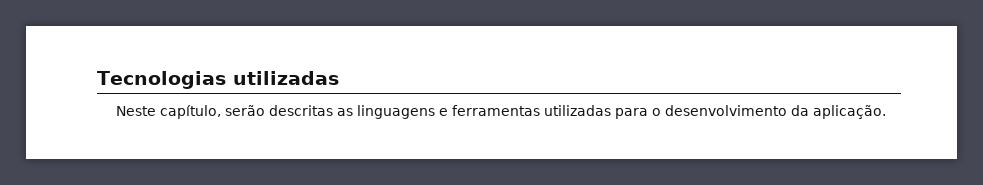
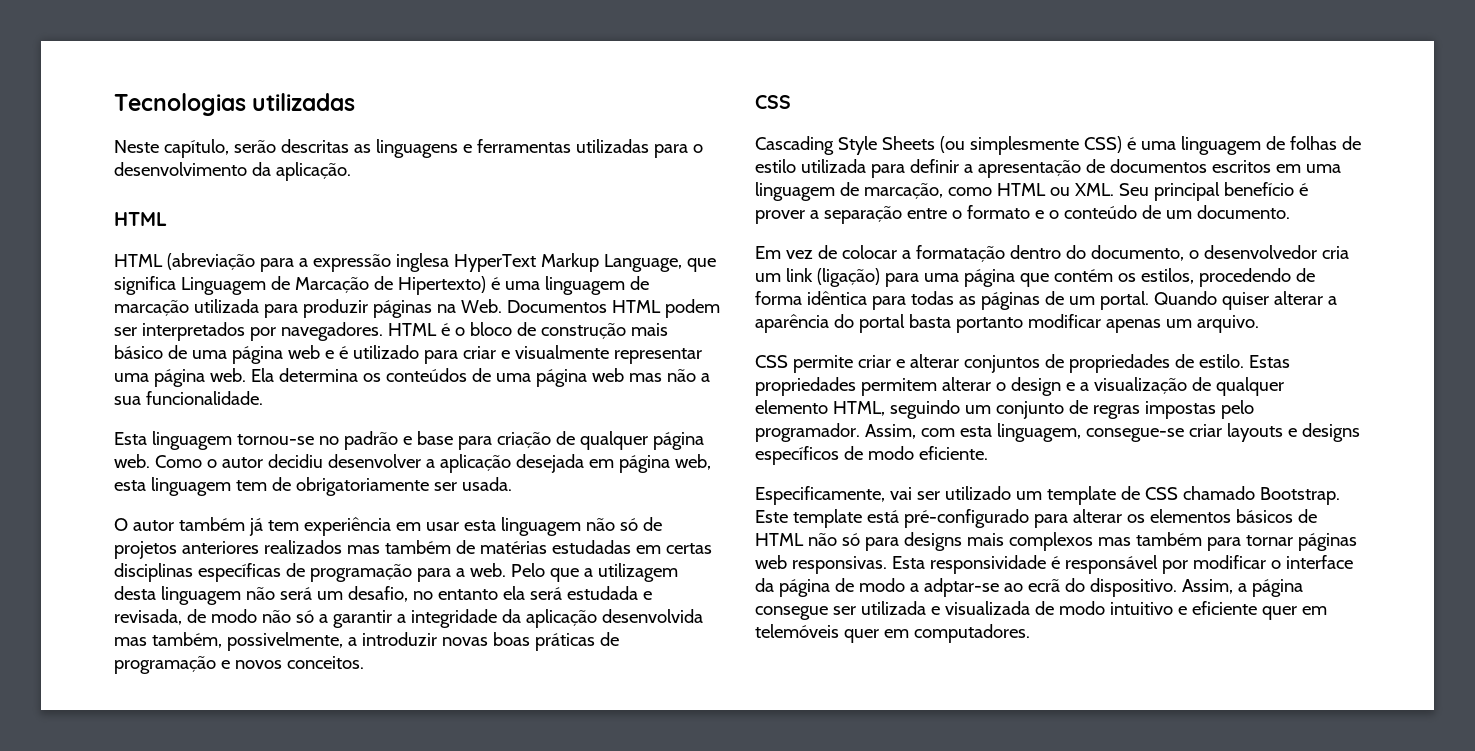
  Neste capítulo, serão descritas as linguagens e ferramentas utilizadas para o desenvolvimento da aplicação.
+ HTML
+ HTML (abreviação para a expressão inglesa HyperText Markup Language, que significa Linguagem de Marcação de Hipertexto) é uma linguagem de marcação utilizada para produzir páginas na Web. Documentos HTML podem ser interpretados por navegadores. HTML é o bloco de construção mais básico de uma página web e é utilizado para criar e visualmente representar uma página web. Ela determina os conteúdos de uma página web mas não a sua funcionalidade.
+ Esta linguagem tornou-se no padrão e base para criação de qualquer página web. Como o autor decidiu desenvolver a aplicação desejada em página web, esta linguagem tem de obrigatoriamente ser usada.
+ O autor também já tem experiência em usar esta linguagem não só de projetos anteriores realizados mas também de matérias estudadas em certas disciplinas específicas de programação para a web. Pelo que a utilizagem desta linguagem não será um desafio, no entanto ela será estudada e revisada, de modo não só a garantir a integridade da aplicação desenvolvida mas também, possivelmente, a introduzir novas boas práticas de programação e novos conceitos.
+ CSS
+ Cascading Style Sheets (ou simplesmente CSS) é uma linguagem de folhas de estilo utilizada para definir a apresentação de documentos escritos em uma linguagem de marcação, como HTML ou XML. Seu principal benefício é prover a separação entre o formato e o conteúdo de um documento.
+ Em vez de colocar a formatação dentro do documento, o desenvolvedor cria um link (ligação) para uma página que contém os estilos, procedendo de forma idêntica para todas as páginas de um portal. Quando quiser alterar a aparência do portal basta portanto modificar apenas um arquivo.
+ CSS permite criar e alterar conjuntos de propriedades de estilo. Estas propriedades permitem alterar o design e a visualização de qualquer elemento HTML, seguindo um conjunto de regras impostas pelo programador. Assim, com esta linguagem, consegue-se criar layouts e designs específicos de modo eficiente.
+ Especificamente, vai ser utilizado um template de CSS chamado Bootstrap. Este template está pré-configurado para alterar os elementos básicos de HTML não só para designs mais complexos mas também para tornar páginas web responsivas. Esta responsividade é responsável por modificar o interface da página de modo a adptar-se ao ecrã do dispositivo. Assim, a página consegue ser utilizada e visualizada de modo intuitivo e eficiente quer em telemóveis quer em computadores.

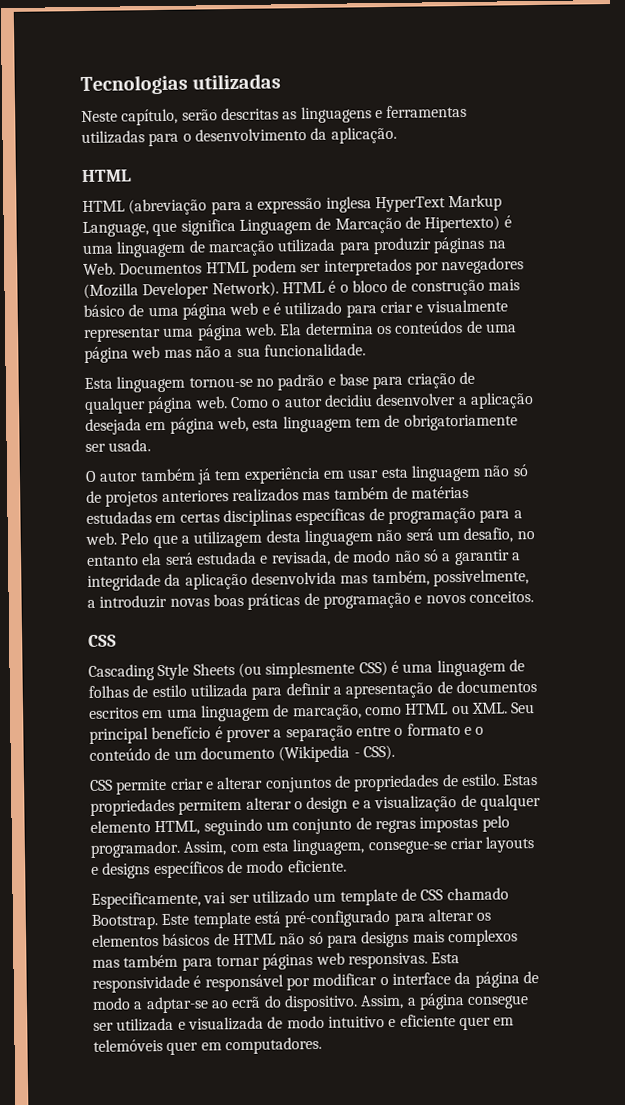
- HTML (abreviação para a expressão inglesa HyperText Markup Language, que significa Linguagem de Marcação de Hipertexto) é uma linguagem de marcação utilizada para produzir páginas na Web. Documentos HTML podem ser interpretados por navegadores.
+ HTML (abreviação para a expressão inglesa HyperText Markup Language, que significa Linguagem de Marcação de Hipertexto) é uma linguagem de marcação utilizada para produzir páginas na Web. Documentos HTML podem ser interpretados por navegadores (Mozilla Developer Network).
- Cascading Style Sheets (ou simplesmente CSS) é uma linguagem de folhas de estilo utilizada para definir a apresentação de documentos escritos em uma linguagem de marcação, como HTML ou XML. Seu principal benefício é prover a separação entre o formato e o conteúdo de um documento.
- Em vez de colocar a formatação dentro do documento, o desenvolvedor cria um link (ligação) para uma página que contém os estilos, procedendo de forma idêntica para todas as páginas de um portal. Quando quiser alterar a aparência do portal basta portanto modificar apenas um arquivo.
+ Cascading Style Sheets (ou simplesmente CSS) é uma linguagem de folhas de estilo utilizada para definir a apresentação de documentos escritos em uma linguagem de marcação, como HTML ou XML. Seu principal benefício é prover a separação entre o formato e o conteúdo de um documento (Wikipedia - CSS).

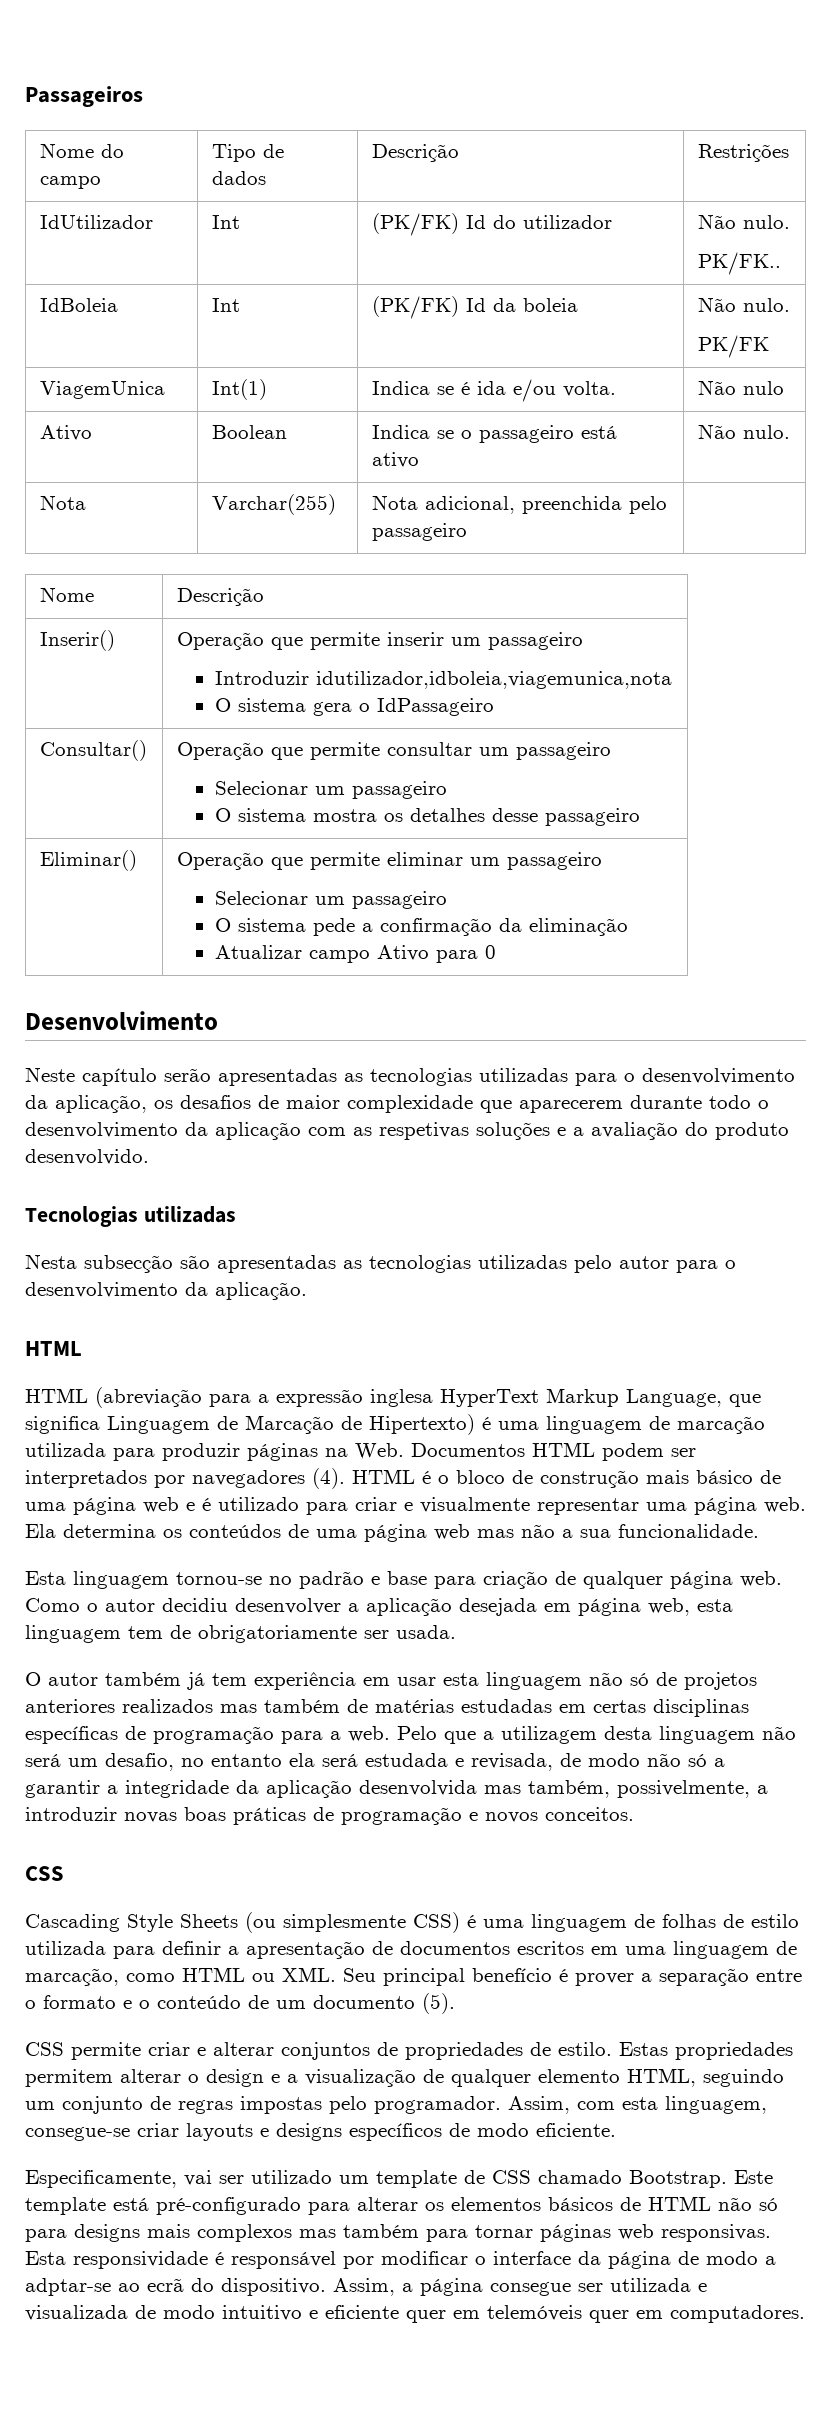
+ Passageiros
+ Nome do campo | Tipo de dados | Descrição | Restrições
+ IdUtilizador | Int | (PK/FK) Id do utilizador | Não nulo.
+ PK/FK..
+ IdBoleia | Int | (PK/FK) Id da boleia | Não nulo.
+ PK/FK
+ ViagemUnica | Int(1) | Indica se é ida e/ou volta. | Não nulo
+ Ativo | Boolean | Indica se o passageiro está ativo | Não nulo.
+ Nota | Varchar(255) | Nota adicional, preenchida pelo passageiro |
+ Nome | Descrição
+ Inserir() | Operação que permite inserir um passageiro
+ Introduzir idutilizador,idboleia,viagemunica,nota
+ O sistema gera o IdPassageiro
+ Consultar() | Operação que permite consultar um passageiro
+ Selecionar um passageiro
+ O sistema mostra os detalhes desse passageiro
+ Eliminar() | Operação que permite eliminar um passageiro
+ Selecionar um passageiro
+ O sistema pede a confirmação da eliminação
+ Atualizar campo Ativo para 0
+ Desenvolvimento
+ Neste capítulo serão apresentadas as tecnologias utilizadas para o desenvolvimento da aplicação, os desafios de maior complexidade que aparecerem durante todo o desenvolvimento da aplicação com as respetivas soluções e a avaliação do produto desenvolvido.
  Tecnologias utilizadas
- Neste capítulo, serão descritas as linguagens e ferramentas utilizadas para o desenvolvimento da aplicação.
+ Nesta subsecção são apresentadas as tecnologias utilizadas pelo autor para o desenvolvimento da aplicação.
- HTML (abreviação para a expressão inglesa HyperText Markup Language, que significa Linguagem de Marcação de Hipertexto) é uma linguagem de marcação utilizada para produzir páginas na Web. Documentos HTML podem ser interpretados por navegadores (Mozilla Developer Network).
+ HTML (abreviação para a expressão inglesa HyperText Markup Language, que significa Linguagem de Marcação de Hipertexto) é uma linguagem de marcação utilizada para produzir páginas na Web. Documentos HTML podem ser interpretados por navegadores (4).
- Cascading Style Sheets (ou simplesmente CSS) é uma linguagem de folhas de estilo utilizada para definir a apresentação de documentos escritos em uma linguagem de marcação, como HTML ou XML. Seu principal benefício é prover a separação entre o formato e o conteúdo de um documento (Wikipedia - CSS).
+ Cascading Style Sheets (ou simplesmente CSS) é uma linguagem de folhas de estilo utilizada para definir a apresentação de documentos escritos em uma linguagem de marcação, como HTML ou XML. Seu principal benefício é prover a separação entre o formato e o conteúdo de um documento (5).

